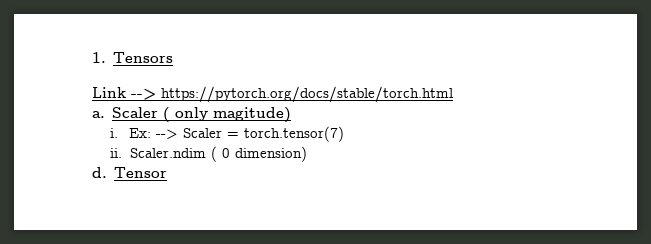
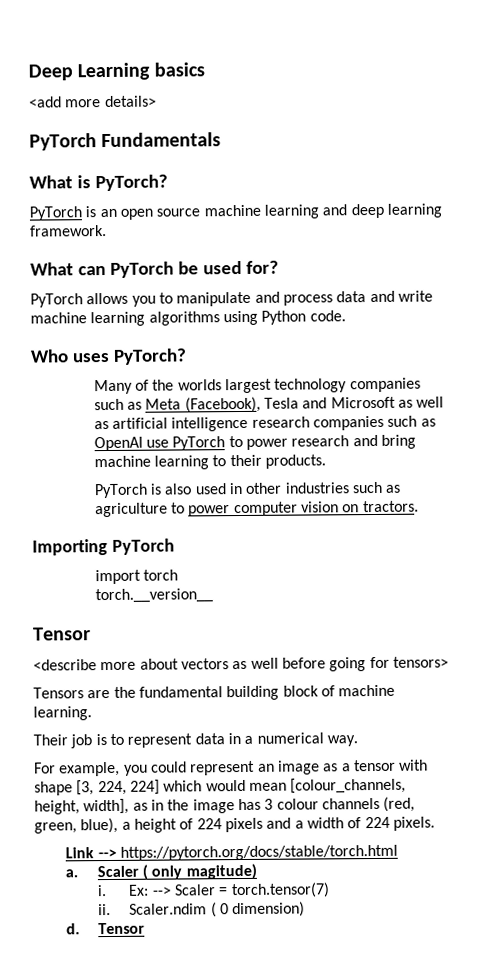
- 1. Tensors
+ Deep Learning basics
+ <add more details>
+ PyTorch Fundamentals
+ What is PyTorch?
+ PyTorch is an open source machine learning and deep learning framework.
+ What can PyTorch be used for?
+ PyTorch allows you to manipulate and process data and write machine learning algorithms using Python code.
+ Who uses PyTorch?
+ Many of the worlds largest technology companies such as Meta (Facebook), Tesla and Microsoft as well as artificial intelligence research companies such as OpenAI use PyTorch to power research and bring machine learning to their products.
+ PyTorch is also used in other industries such as agriculture to power computer vision on tractors.
+ Importing PyTorch
+ import torch
+ torch.__version__
+ Tensor
+ <describe more about vectors as well before going for tensors>
+ Tensors are the fundamental building block of machine learning.
+ Their job is to represent data in a numerical way.
+ For example, you could represent an image as a tensor with shape [3, 224, 224] which would mean [colour_channels, height, width], as in the image has 3 colour channels (red, green, blue), a height of 224 pixels and a width of 224 pixels.

